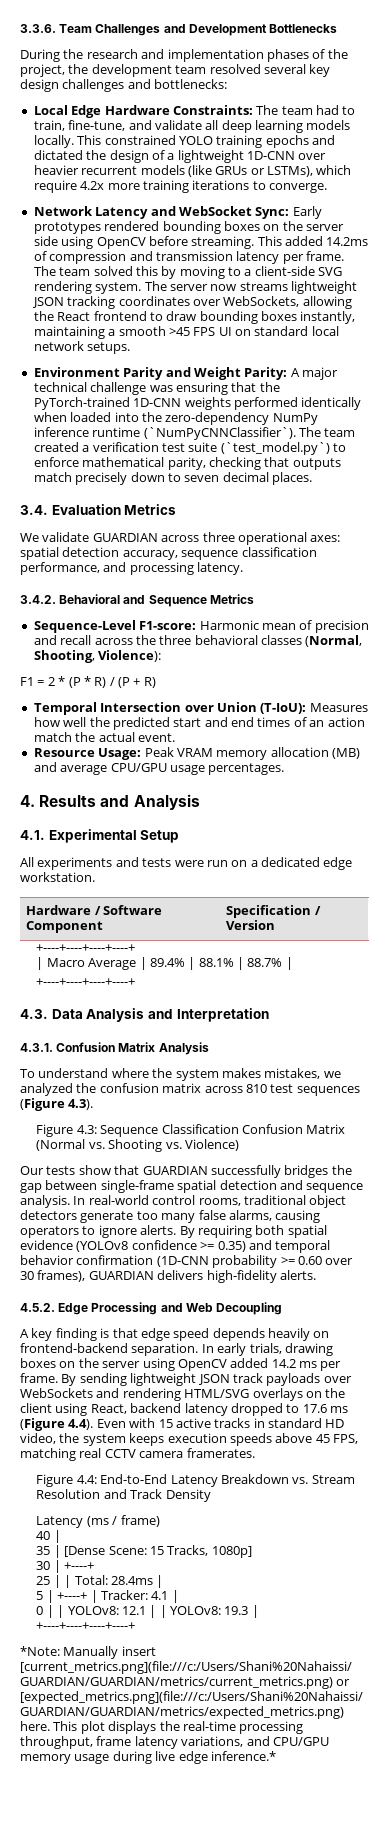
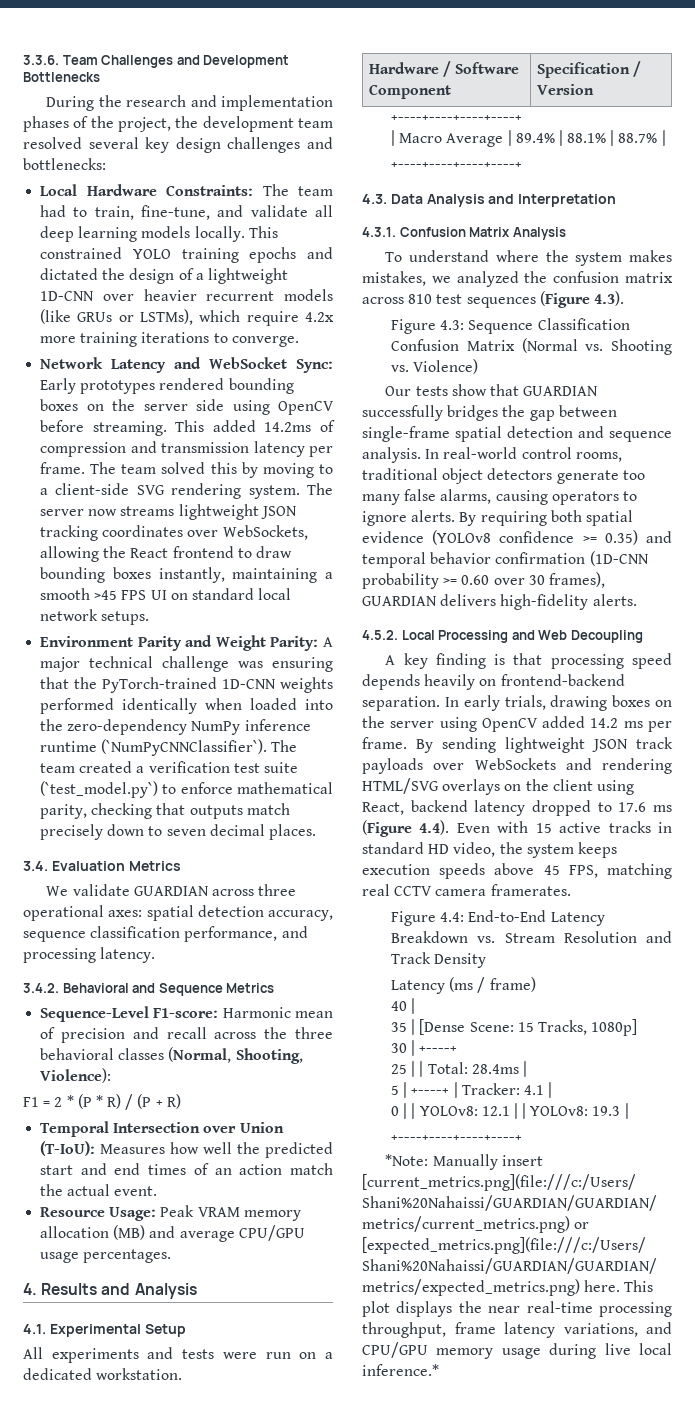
- Local Edge Hardware Constraints: The team had to train, fine-tune, and validate all deep learning models locally.
+ Local Hardware Constraints: The team had to train, fine-tune, and validate all deep learning models locally.
- All experiments and tests were run on a dedicated edge workstation.
+ All experiments and tests were run on a dedicated workstation.
- 4.5.2. Edge Processing and Web Decoupling
+ 4.5.2. Local Processing and Web Decoupling
- A key finding is that edge speed depends heavily on frontend-backend separation.
+ A key finding is that processing speed depends heavily on frontend-backend separation.
- This plot displays the real-time processing throughput, frame latency variations, and CPU/GPU memory usage during live edge inference.*
+ This plot displays the near real-time processing throughput, frame latency variations, and CPU/GPU memory usage during live local inference.*

